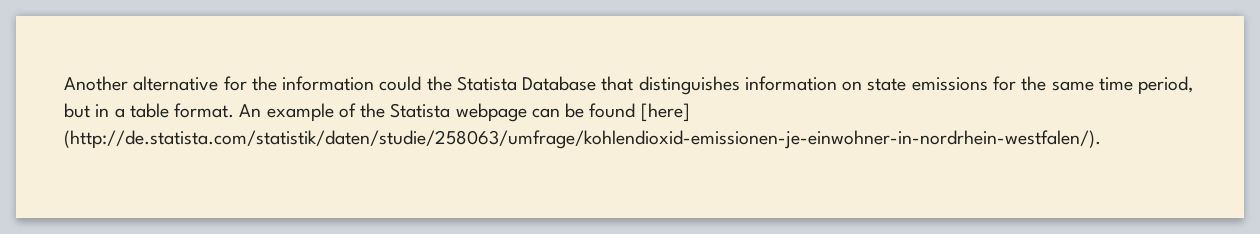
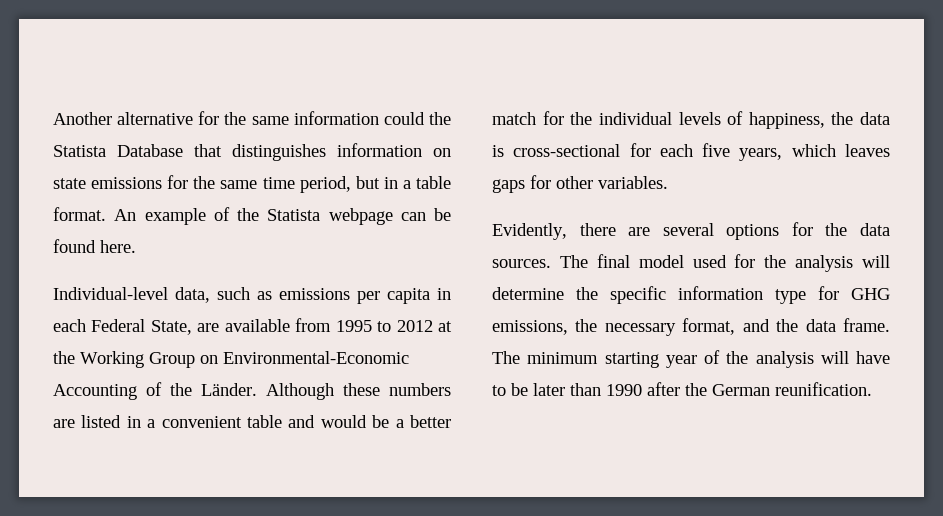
- Another alternative for the information could the Statista Database that distinguishes information on state emissions for the same time period, but in a table format.
+ Another alternative for the same information could the Statista Database that distinguishes information on state emissions for the same time period, but in a table format.
- An example of the Statista webpage can be found [here] (http://de.statista.com/statistik/daten/studie/258063/umfrage/kohlendioxid-emissionen-je-einwohner-in-nordrhein-westfalen/).
+ An example of the Statista webpage can be found here.
+ Individual-level data, such as emissions per capita in each Federal State, are available from 1995 to 2012 at the Working Group on Environmental-Economic Accounting of the Länder. Although these numbers are listed in a convenient table and would be a better match for the individual levels of happiness, the data is cross-sectional for each five years, which leaves gaps for other variables.
+ Evidently, there are several options for the data sources. The final model used for the analysis will determine the specific information type for GHG emissions, the necessary format, and the data frame. The minimum starting year of the analysis will have to be later than 1990 after the German reunification.

